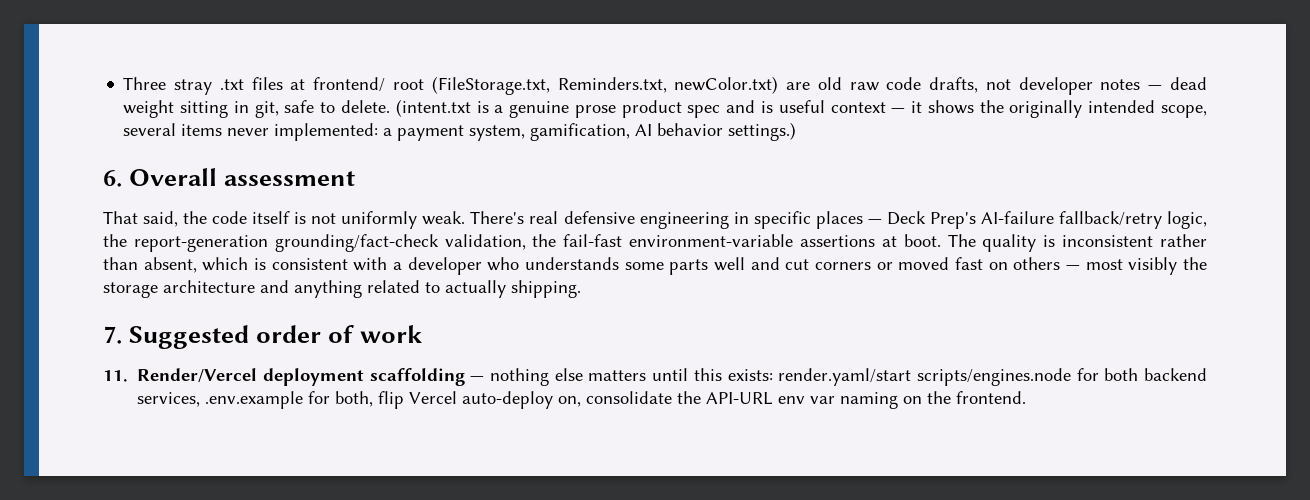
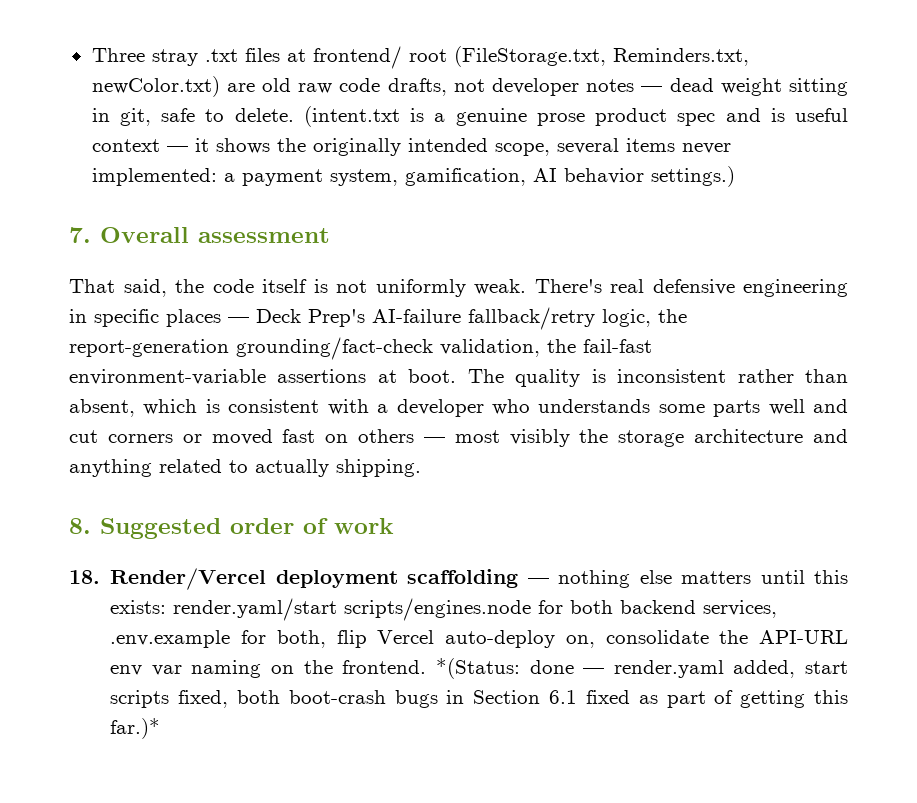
- 6. Overall assessment
+ 7. Overall assessment
- 7. Suggested order of work
+ 8. Suggested order of work
- 11. Render/Vercel deployment scaffolding — nothing else matters until this exists: render.yaml/start scripts/engines.node for both backend services, .env.example for both, flip Vercel auto-deploy on, consolidate the API-URL env var naming on the frontend.
+ 18. Render/Vercel deployment scaffolding — nothing else matters until this exists: render.yaml/start scripts/engines.node for both backend services, .env.example for both, flip Vercel auto-deploy on, consolidate the API-URL env var naming on the frontend.
+ *(Status: done — render.yaml added, start scripts fixed, both boot-crash bugs in Section 6.1 fixed as part of getting this far.)*

